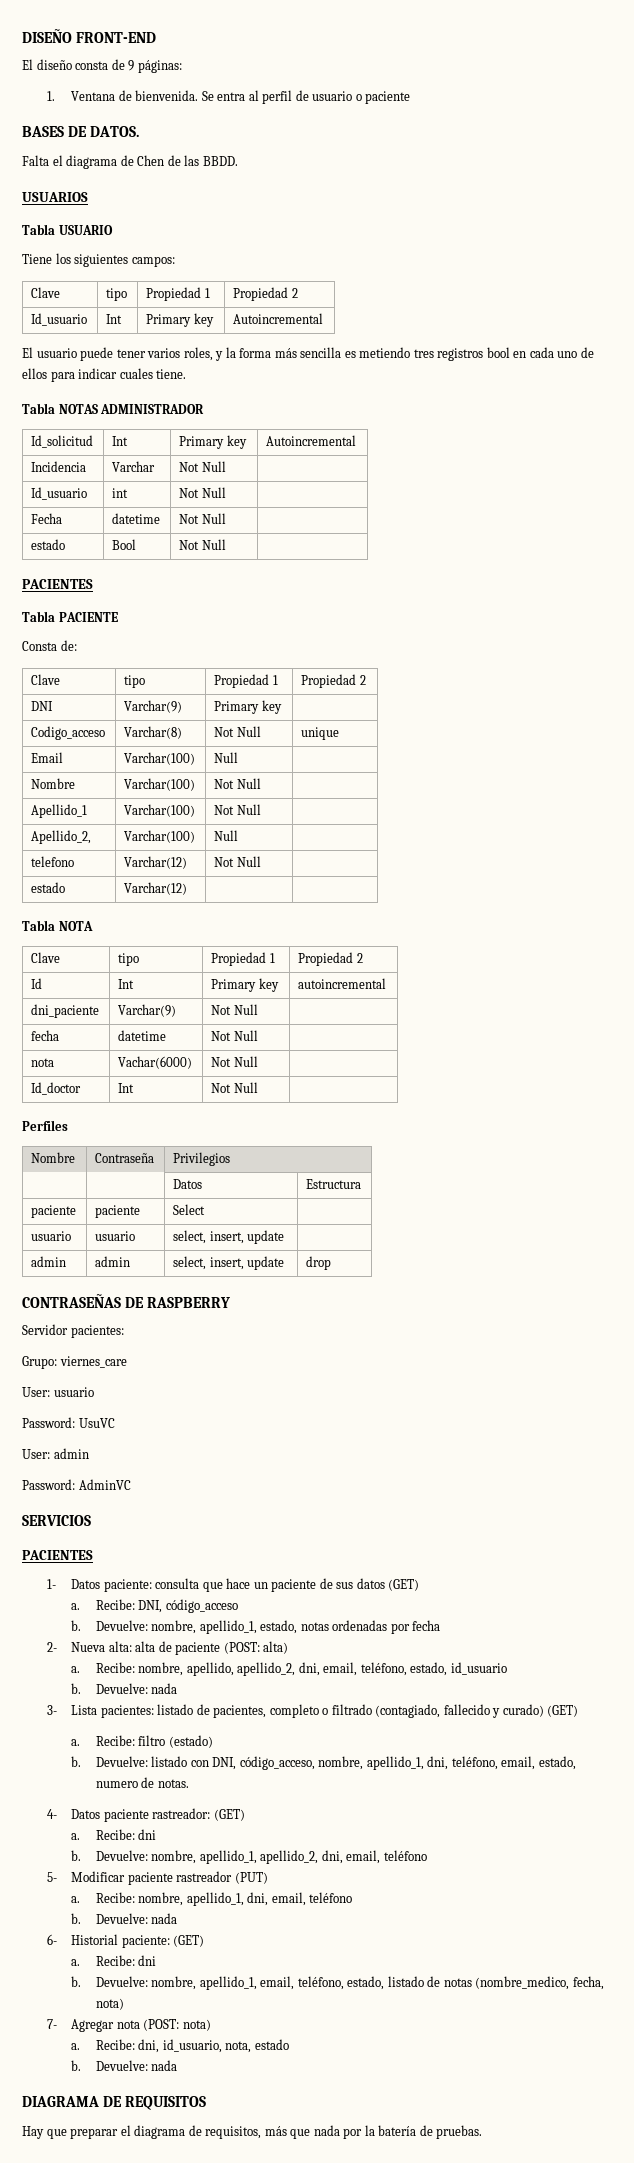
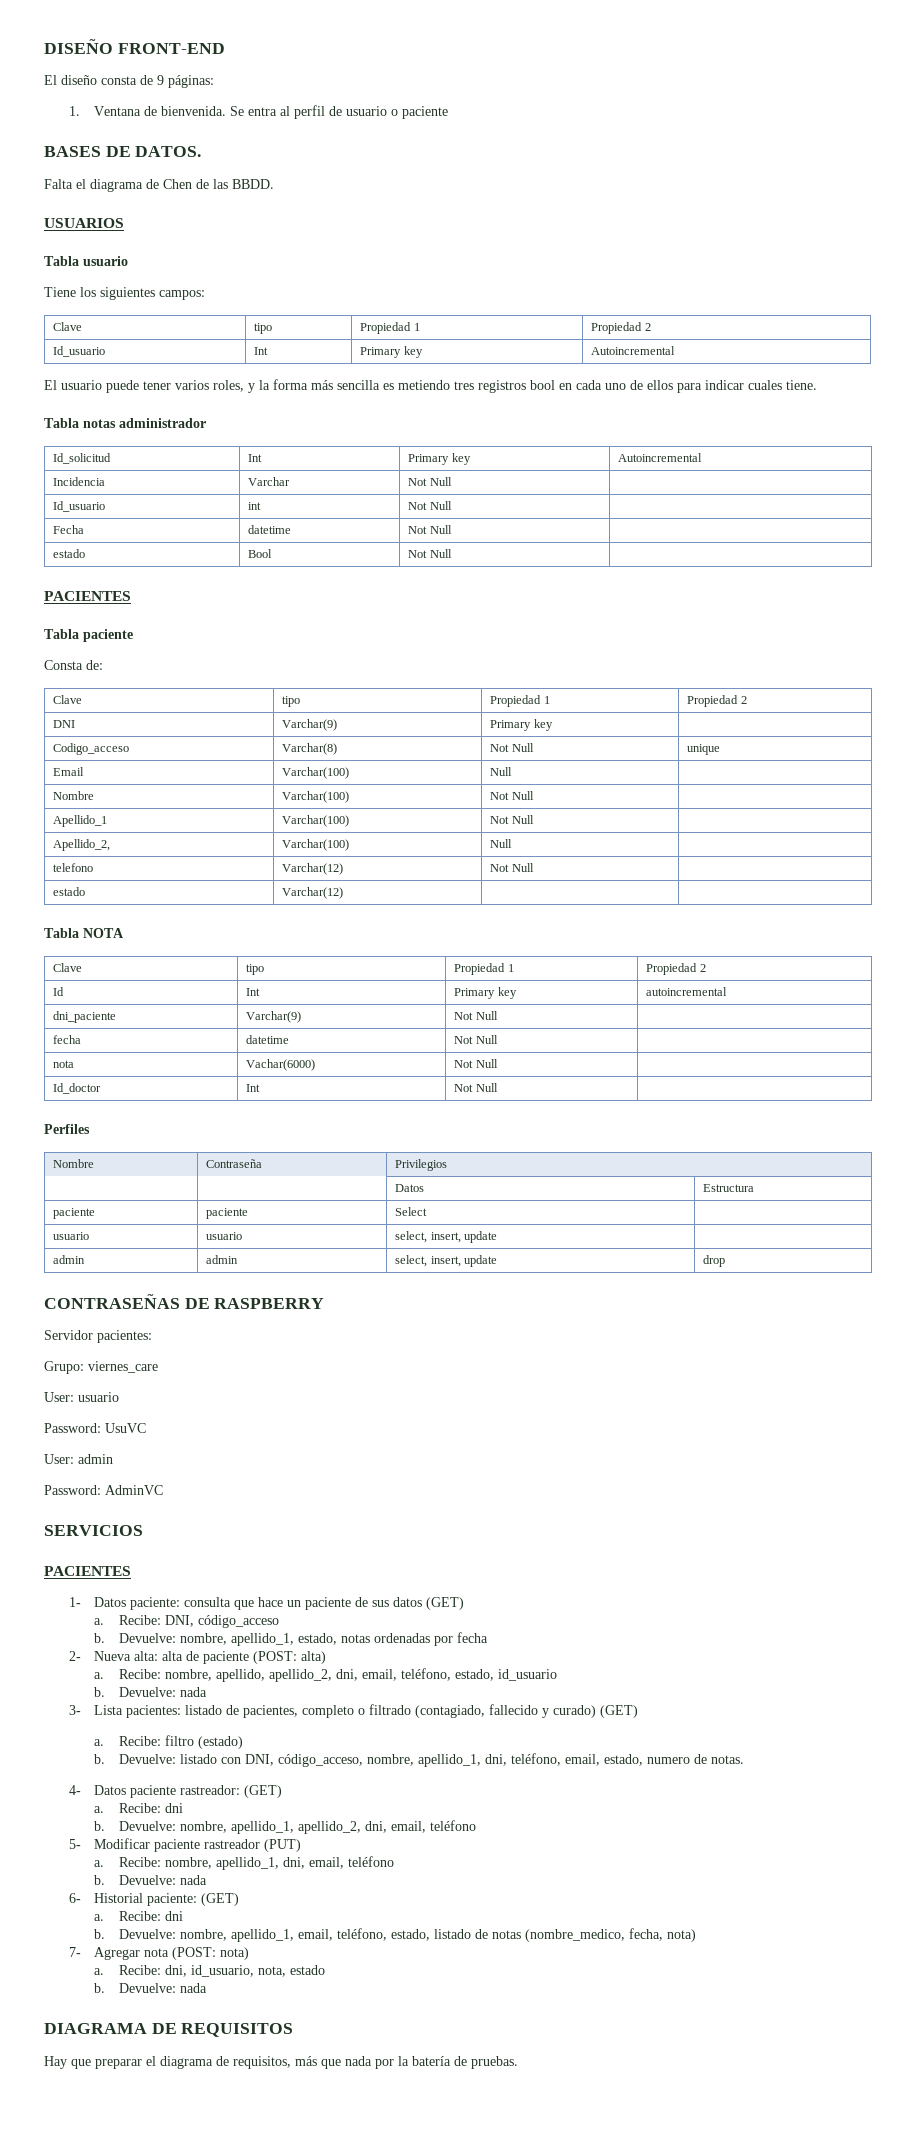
- Tabla USUARIO
+ Tabla usuario
- Tabla NOTAS ADMINISTRADOR
+ Tabla notas administrador
- Tabla PACIENTE
+ Tabla paciente

